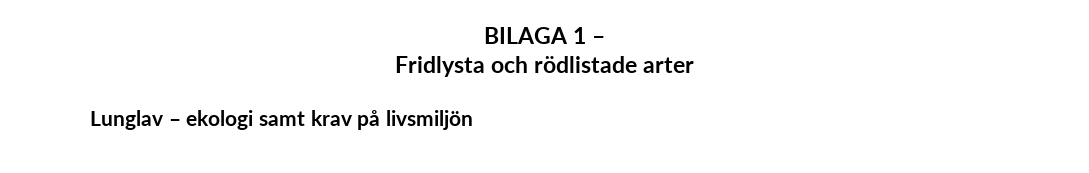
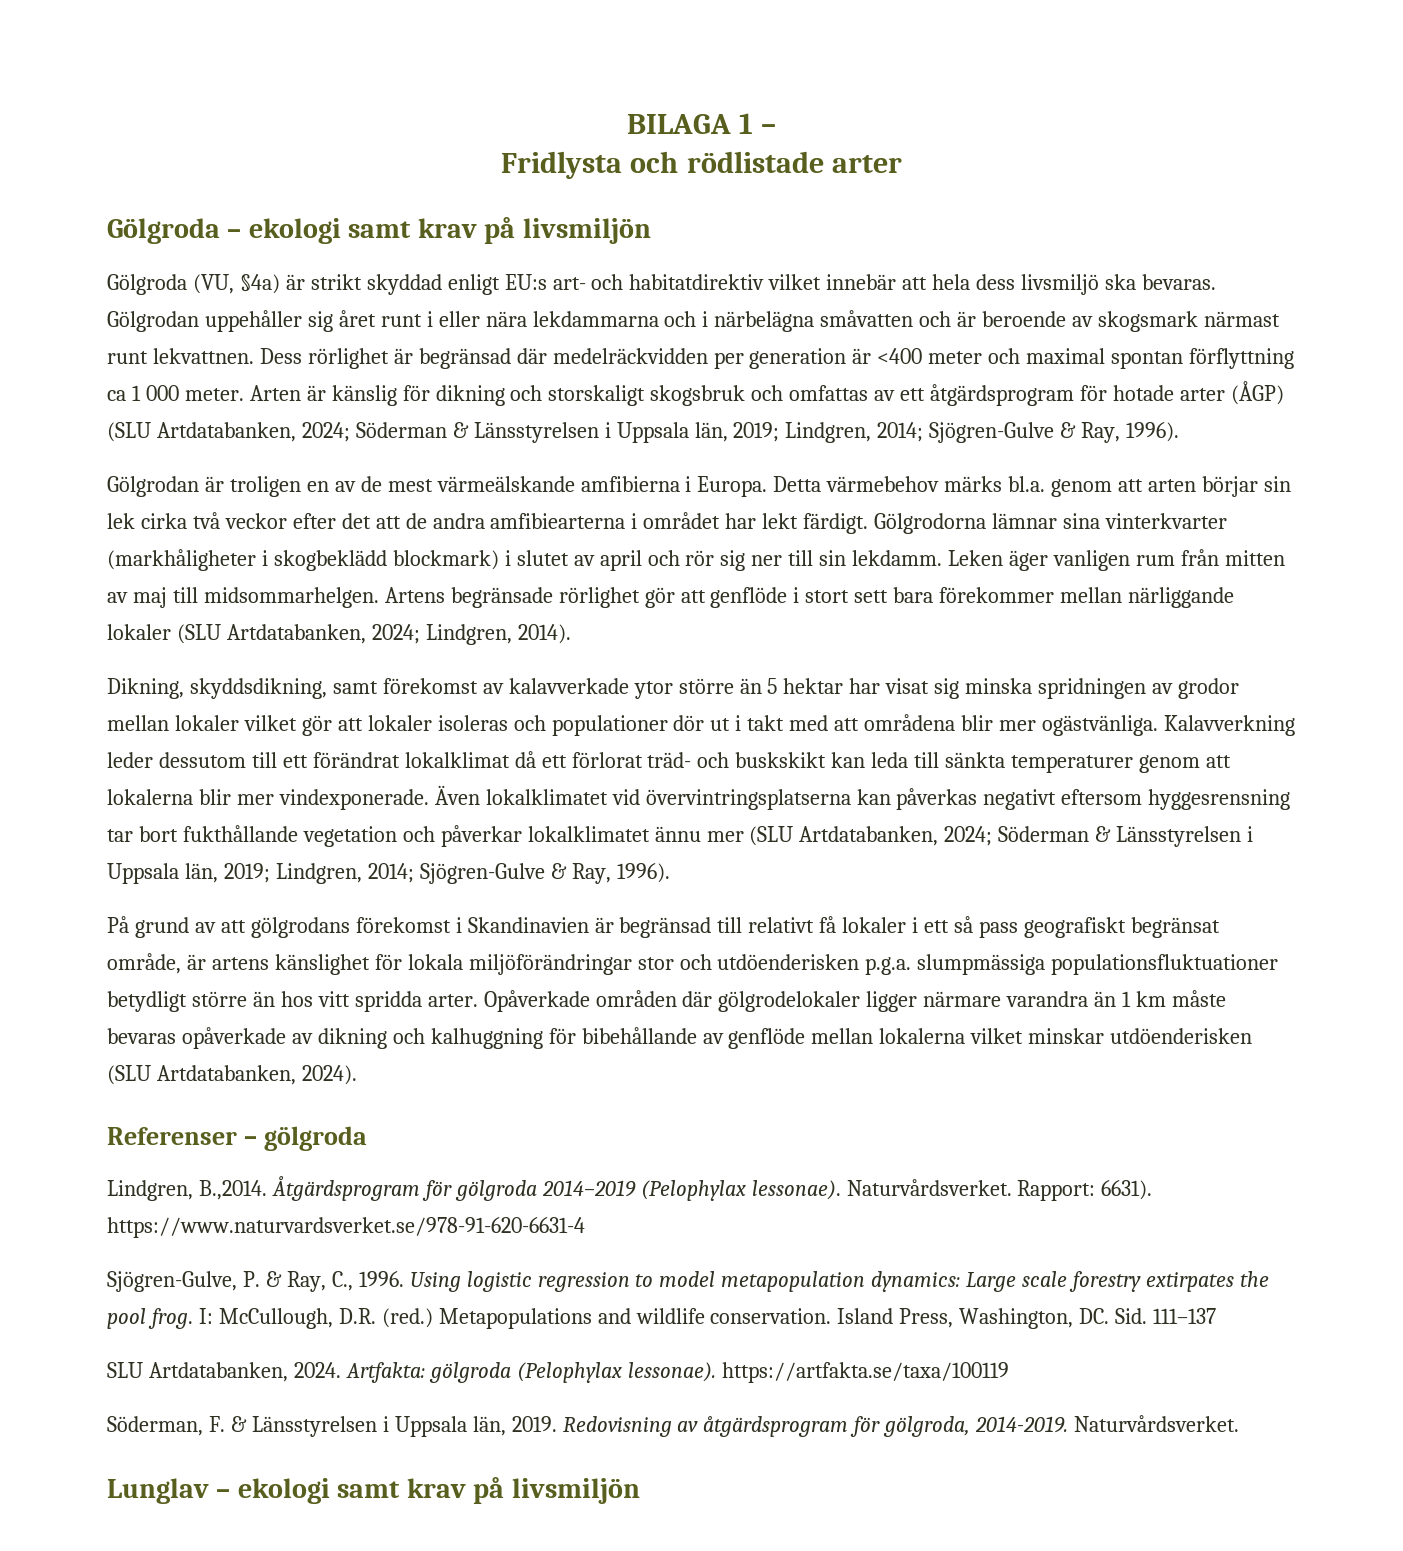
+ Gölgroda – ekologi samt krav på livsmiljön
+ Gölgroda (VU, §4a) är strikt skyddad enligt EU:s art- och habitatdirektiv vilket innebär att hela dess livsmiljö ska bevaras. Gölgrodan uppehåller sig året runt i eller nära lekdammarna och i närbelägna småvatten och är beroende av skogsmark närmast runt lekvattnen. Dess rörlighet är begränsad där medelräckvidden per generation är <400 meter och maximal spontan förflyttning ca 1 000 meter. Arten är känslig för dikning och storskaligt skogsbruk och omfattas av ett åtgärdsprogram för hotade arter (ÅGP) (SLU Artdatabanken, 2024; Söderman & Länsstyrelsen i Uppsala län, 2019; Lindgren, 2014; Sjögren-Gulve & Ray, 1996).
+ Gölgrodan är troligen en av de mest värmeälskande amfibierna i Europa. Detta värmebehov märks bl.a. genom att arten börjar sin lek cirka två veckor efter det att de andra amfibiearterna i området har lekt färdigt. Gölgrodorna lämnar sina vinterkvarter (markhåligheter i skogbeklädd blockmark) i slutet av april och rör sig ner till sin lekdamm. Leken äger vanligen rum från mitten av maj till midsommarhelgen. Artens begränsade rörlighet gör att genflöde i stort sett bara förekommer mellan närliggande lokaler (SLU Artdatabanken, 2024; Lindgren, 2014).
+ Dikning, skyddsdikning, samt förekomst av kalavverkade ytor större än 5 hektar har visat sig minska spridningen av grodor mellan lokaler vilket gör att lokaler isoleras och populationer dör ut i takt med att områdena blir mer ogästvänliga. Kalavverkning leder dessutom till ett förändrat lokalklimat då ett förlorat träd- och buskskikt kan leda till sänkta temperaturer genom att lokalerna blir mer vindexponerade. Även lokalklimatet vid övervintringsplatserna kan påverkas negativt eftersom hyggesrensning tar bort fukthållande vegetation och påverkar lokalklimatet ännu mer (SLU Artdatabanken, 2024; Söderman & Länsstyrelsen i Uppsala län, 2019; Lindgren, 2014; Sjögren-Gulve & Ray, 1996).
+ På grund av att gölgrodans förekomst i Skandinavien är begränsad till relativt få lokaler i ett så pass geografiskt begränsat område, är artens känslighet för lokala miljöförändringar stor och utdöenderisken p.g.a. slumpmässiga populationsfluktuationer betydligt större än hos vitt spridda arter. Opåverkade områden där gölgrodelokaler ligger närmare varandra än 1 km måste bevaras opåverkade av dikning och kalhuggning för bibehållande av genflöde mellan lokalerna vilket minskar utdöenderisken (SLU Artdatabanken, 2024).
+ Referenser – gölgroda
+ Lindgren, B.,2014. Åtgärdsprogram för gölgroda 2014–2019 (Pelophylax lessonae). Naturvårdsverket. Rapport: 6631). https://www.naturvardsverket.se/978-91-620-6631-4
+ Sjögren-Gulve, P. & Ray, C., 1996. Using logistic regression to model metapopulation dynamics: Large scale forestry extirpates the pool frog. I: McCullough, D.R. (red.) Metapopulations and wildlife conservation. Island Press, Washington, DC. Sid. 111–137
+ SLU Artdatabanken, 2024. Artfakta: gölgroda (Pelophylax lessonae). https://artfakta.se/taxa/100119
+ Söderman, F. & Länsstyrelsen i Uppsala län, 2019. Redovisning av åtgärdsprogram för gölgroda, 2014-2019. Naturvårdsverket.

